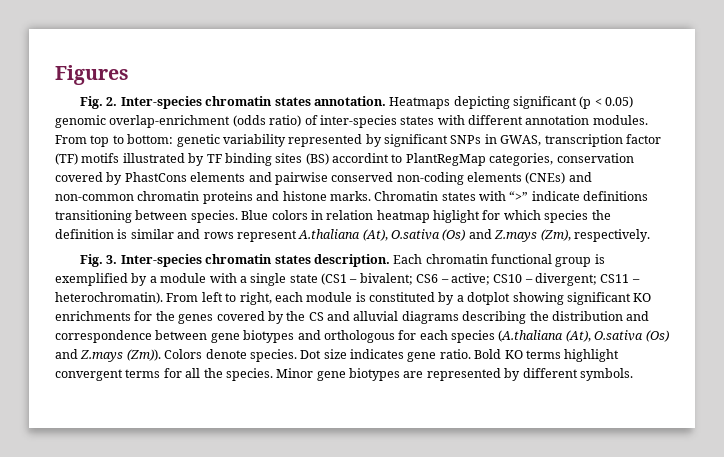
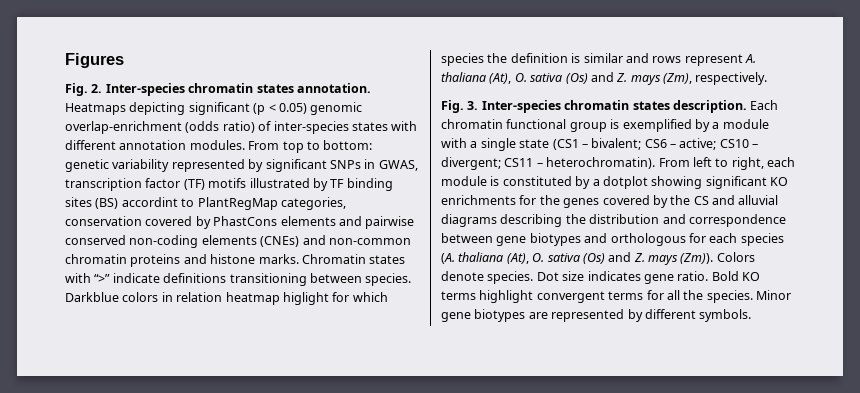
- Blue colors in relation heatmap higlight for which species the definition is similar and rows represent A.thaliana (At), O.sativa (Os) and Z.mays (Zm), respectively.
+ Darkblue colors in relation heatmap higlight for which species the definition is similar and rows represent A. thaliana (At), O. sativa (Os) and Z. mays (Zm), respectively.
- From left to right, each module is constituted by a dotplot showing significant KO enrichments for the genes covered by the CS and alluvial diagrams describing the distribution and correspondence between gene biotypes and orthologous for each species (A.thaliana (At), O.sativa (Os) and Z.mays (Zm)).
+ From left to right, each module is constituted by a dotplot showing significant KO enrichments for the genes covered by the CS and alluvial diagrams describing the distribution and correspondence between gene biotypes and orthologous for each species (A. thaliana (At), O. sativa (Os) and Z. mays (Zm)).

